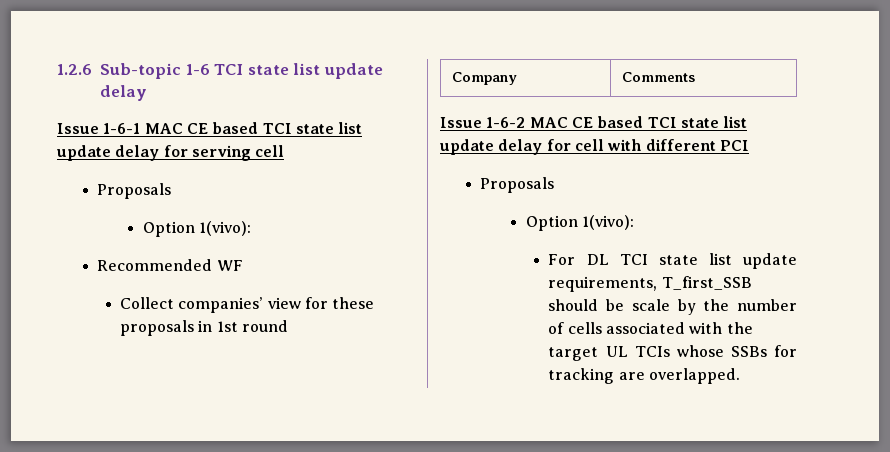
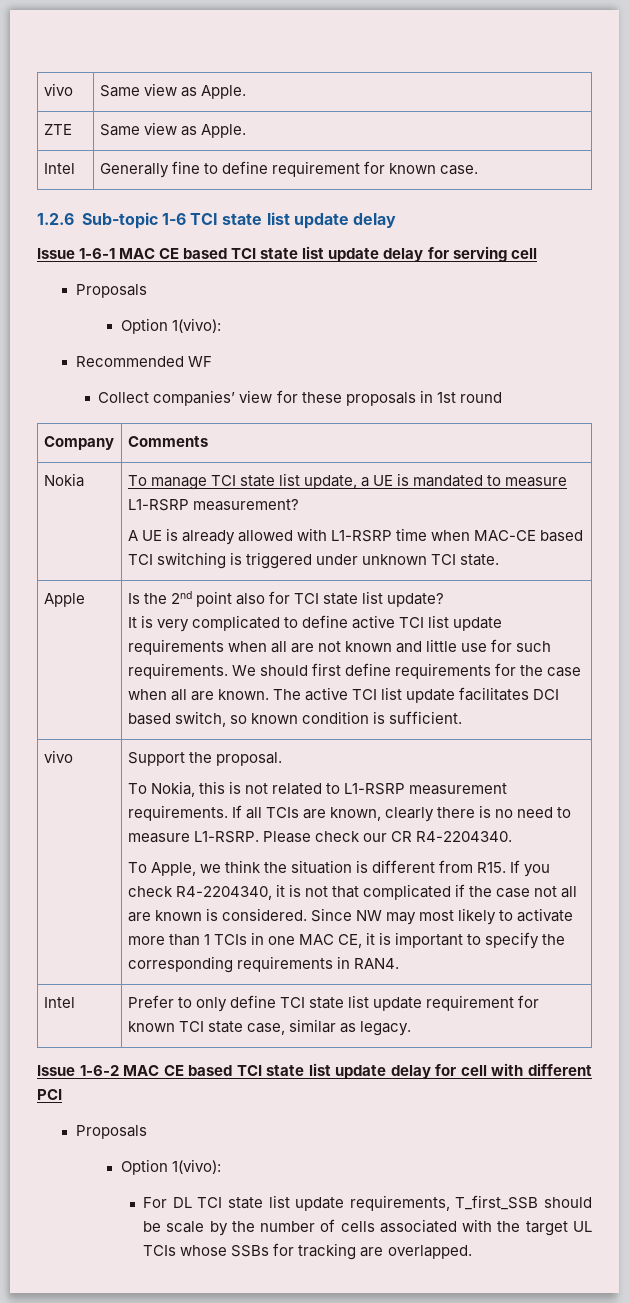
+ vivo | Same view as Apple.
+ ZTE | Same view as Apple.
+ Intel | Generally fine to define requirement for known case.
+ Nokia | To manage TCI state list update, a UE is mandated to measure L1-RSRP measurement?
+ A UE is already allowed with L1-RSRP time when MAC-CE based TCI switching is triggered under unknown TCI state.
+ Apple | Is the 2nd point also for TCI state list update?
+ It is very complicated to define active TCI list update requirements when all are not known and little use for such requirements. We should first define requirements for the case when all are known. The active TCI list update facilitates DCI based switch, so known condition is sufficient.
+ vivo | Support the proposal.
+ To Nokia, this is not related to L1-RSRP measurement requirements. If all TCIs are known, clearly there is no need to measure L1-RSRP. Please check our CR R4-2204340.
+ To Apple, we think the situation is different from R15. If you check R4-2204340, it is not that complicated if the case not all are known is considered. Since NW may most likely to activate more than 1 TCIs in one MAC CE, it is important to specify the corresponding requirements in RAN4.
+ Intel | Prefer to only define TCI state list update requirement for known TCI state case, similar as legacy.

